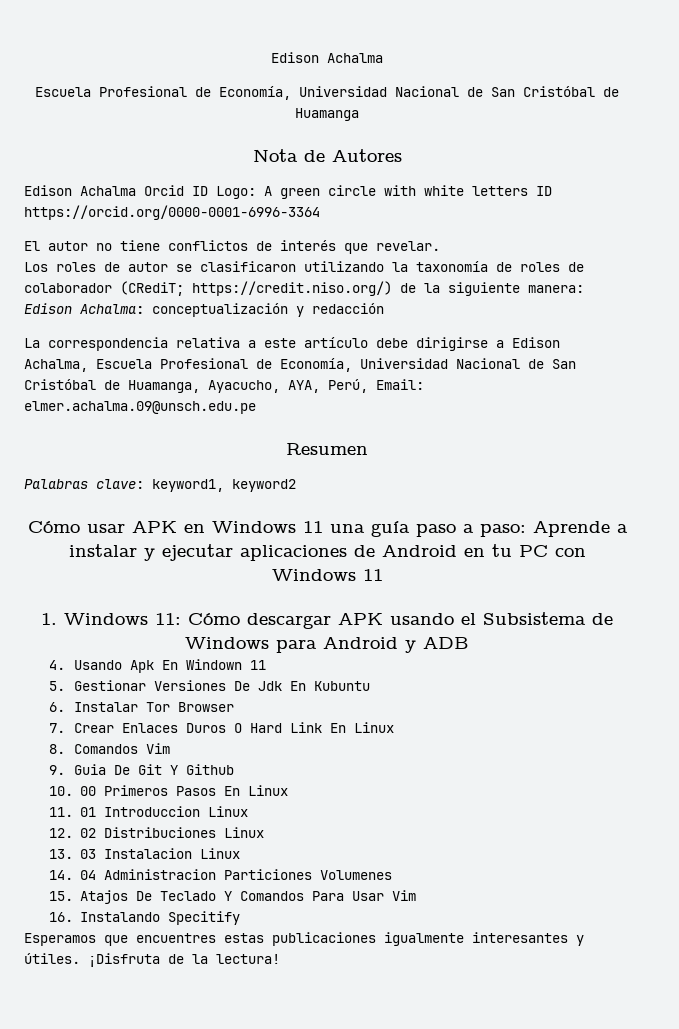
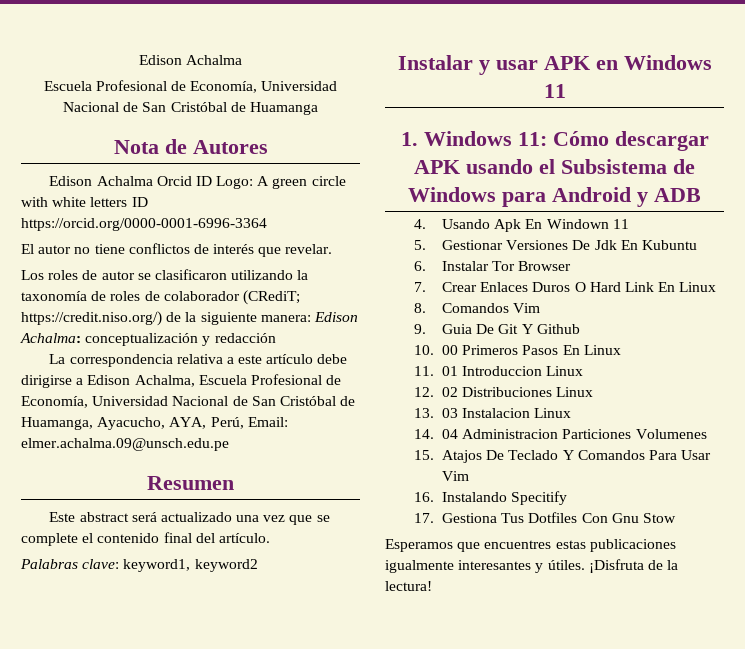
+ Este abstract será actualizado una vez que se complete el contenido final del artículo.
- Cómo usar APK en Windows 11 una guía paso a paso: Aprende a instalar y ejecutar aplicaciones de Android en tu PC con Windows 11
+ Instalar y usar APK en Windows 11
+ 17. Gestiona Tus Dotfiles Con Gnu Stow

